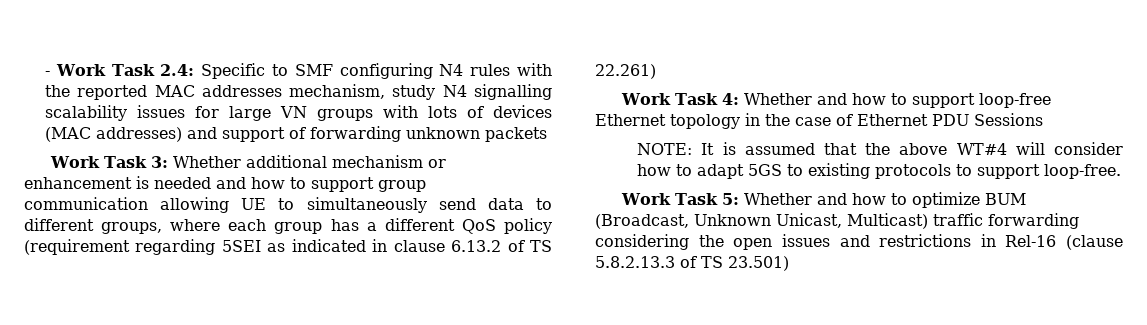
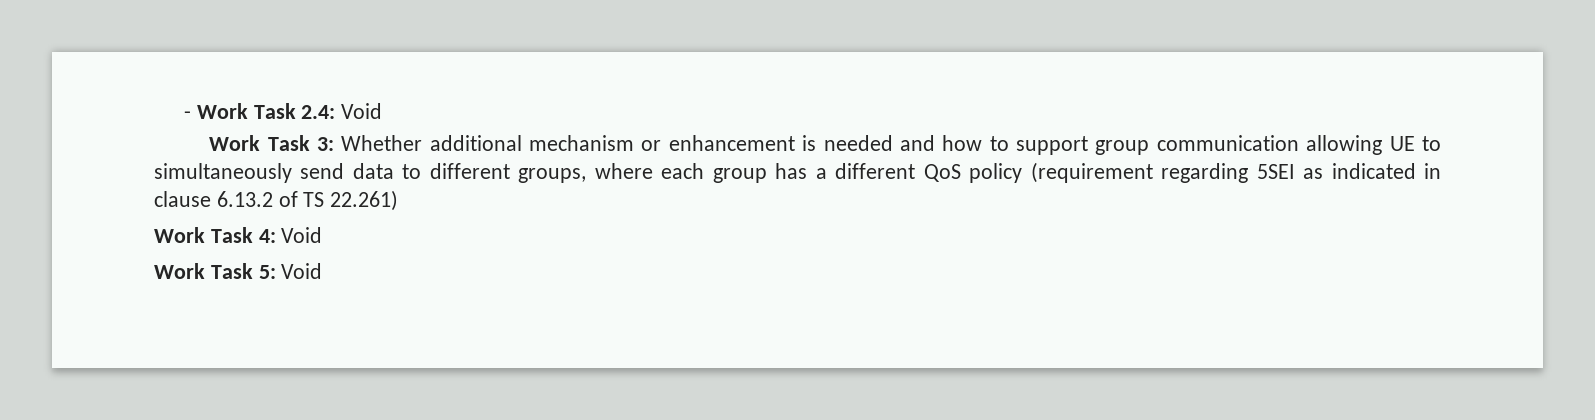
- - Work Task 2.4: Specific to SMF configuring N4 rules with the reported MAC addresses mechanism, study N4 signalling scalability issues for large VN groups with lots of devices (MAC addresses) and support of forwarding unknown packets
+ - Work Task 2.4: Void
- Work Task 4: Whether and how to support loop-free Ethernet topology in the case of Ethernet PDU Sessions
- NOTE: It is assumed that the above WT#4 will consider how to adapt 5GS to existing protocols to support loop-free.
- Work Task 5: Whether and how to optimize BUM (Broadcast, Unknown Unicast, Multicast) traffic forwarding considering the open issues and restrictions in Rel-16 (clause 5.8.2.13.3 of TS 23.501)
+ Work Task 4: Void
+ Work Task 5: Void

